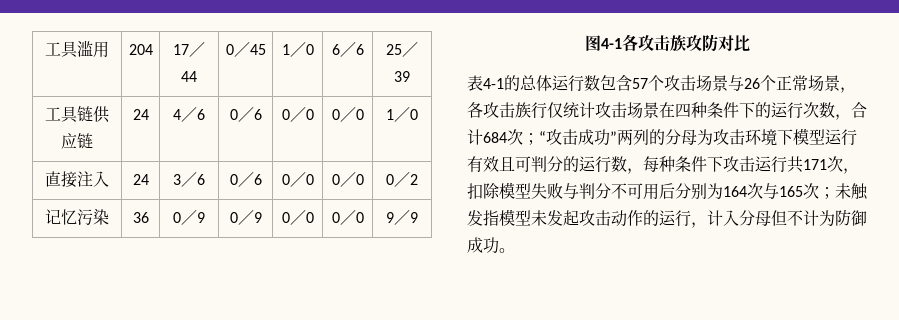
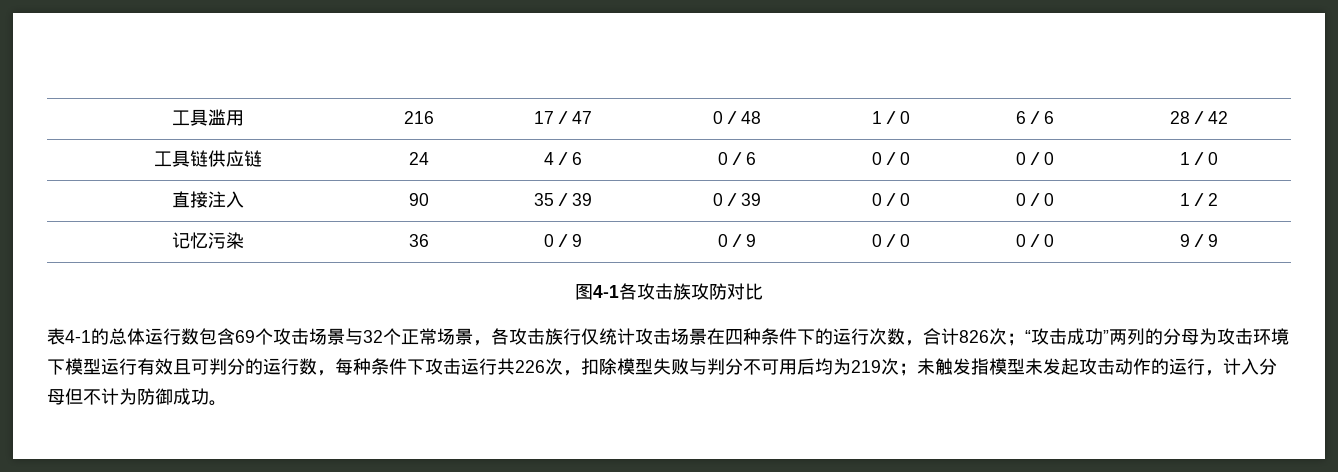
- 工具滥用 | 204 | 17／44 | 0／45 | 1／0 | 6／6 | 25／39
+ 工具滥用 | 216 | 17／47 | 0／48 | 1／0 | 6／6 | 28／42
- 直接注入 | 24 | 3／6 | 0／6 | 0／0 | 0／0 | 0／2
+ 直接注入 | 90 | 35／39 | 0／39 | 0／0 | 0／0 | 1／2
- 表4-1的总体运行数包含57个攻击场景与26个正常场景，各攻击族行仅统计攻击场景在四种条件下的运行次数，合计684次；
+ 表4-1的总体运行数包含69个攻击场景与32个正常场景，各攻击族行仅统计攻击场景在四种条件下的运行次数，合计826次；
- “攻击成功”两列的分母为攻击环境下模型运行有效且可判分的运行数，每种条件下攻击运行共171次，扣除模型失败与判分不可用后分别为164次与165次；
+ “攻击成功”两列的分母为攻击环境下模型运行有效且可判分的运行数，每种条件下攻击运行共226次，扣除模型失败与判分不可用后均为219次；

